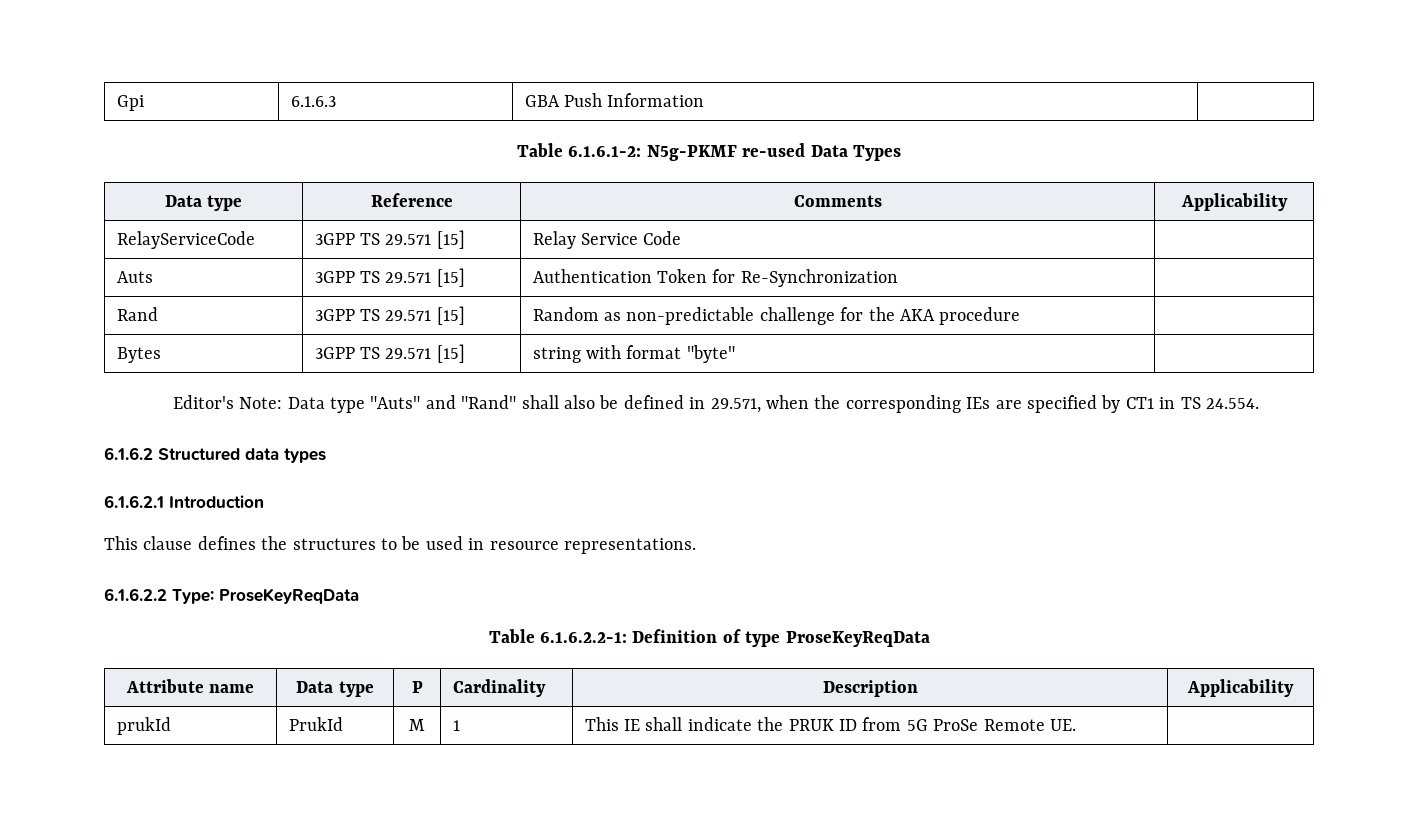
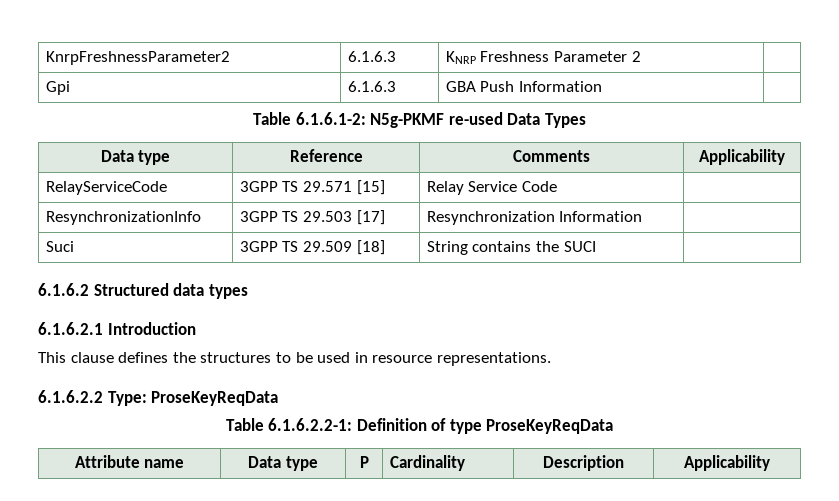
+ KnrpFreshnessParameter2 | 6.1.6.3 | KNRP Freshness Parameter 2 |
- Auts | 3GPP TS 29.571 [15] | Authentication Token for Re-Synchronization |
- Rand | 3GPP TS 29.571 [15] | Random as non-predictable challenge for the AKA procedure |
- Bytes | 3GPP TS 29.571 [15] | string with format "byte" |
- Editor's Note: Data type "Auts" and "Rand" shall also be defined in 29.571, when the corresponding IEs are specified by CT1 in TS 24.554.
+ ResynchronizationInfo | 3GPP TS 29.503 [17] | Resynchronization Information |
+ Suci | 3GPP TS 29.509 [18] | String contains the SUCI |
- prukId | PrukId | M | 1 | This IE shall indicate the PRUK ID from 5G ProSe Remote UE. |

